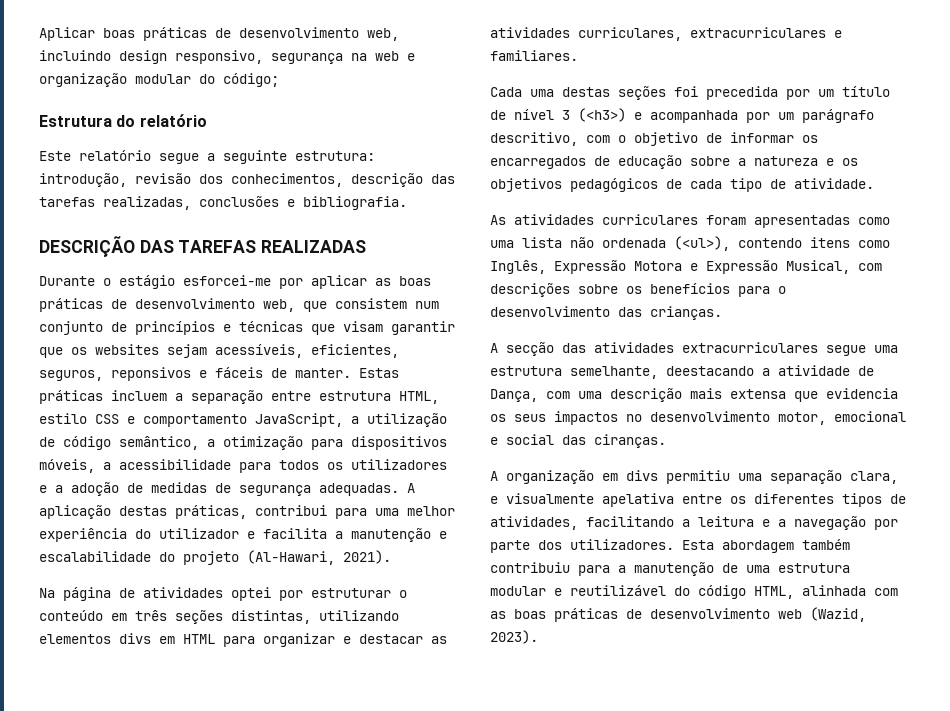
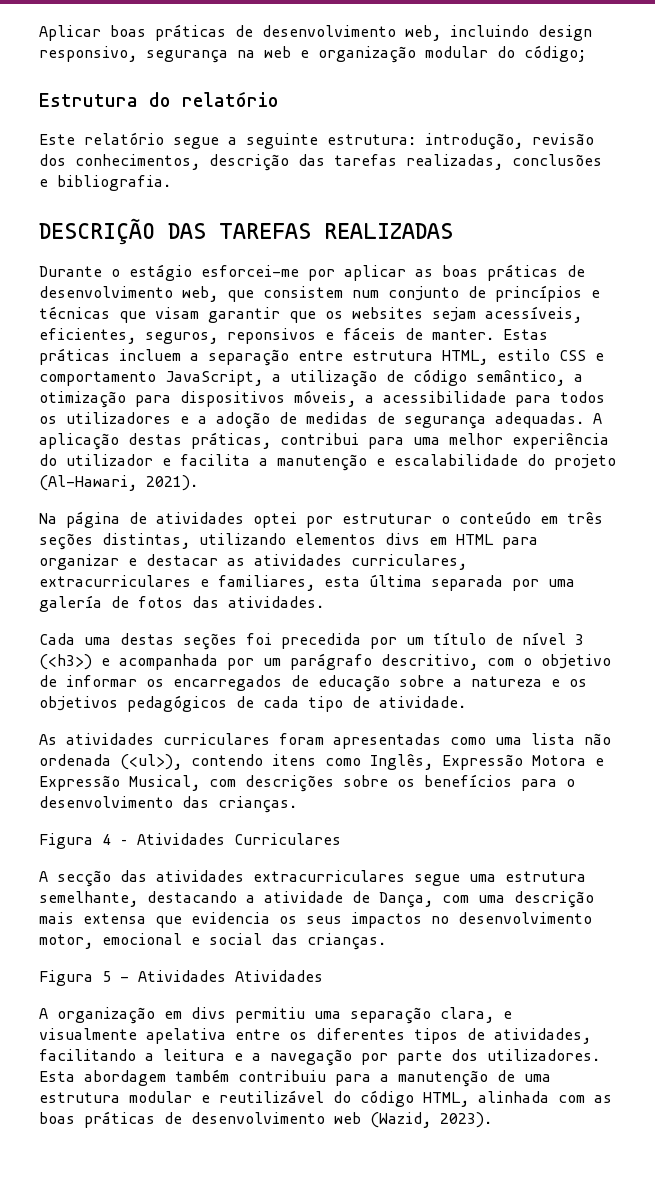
- Na página de atividades optei por estruturar o conteúdo em três seções distintas, utilizando elementos divs em HTML para organizar e destacar as atividades curriculares, extracurriculares e familiares.
+ Na página de atividades optei por estruturar o conteúdo em três seções distintas, utilizando elementos divs em HTML para organizar e destacar as atividades curriculares, extracurriculares e familiares, esta última separada por uma galería de fotos das atividades.
+ Figura 4 – Atividades Curriculares
- A secção das atividades extracurriculares segue uma estrutura semelhante, deestacando a atividade de Dança, com uma descrição mais extensa que evidencia os seus impactos no desenvolvimento motor, emocional e social das ciranças.
+ A secção das atividades extracurriculares segue uma estrutura semelhante, destacando a atividade de Dança, com uma descrição mais extensa que evidencia os seus impactos no desenvolvimento motor, emocional e social das crianças.
+ Figura 5 - Atividades Atividades

